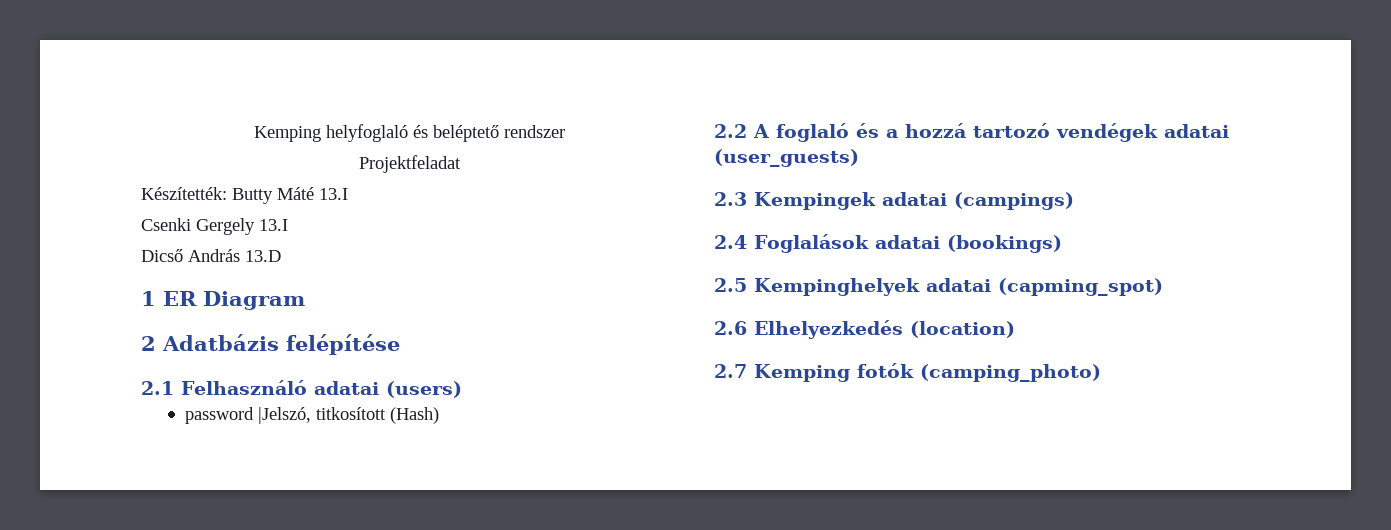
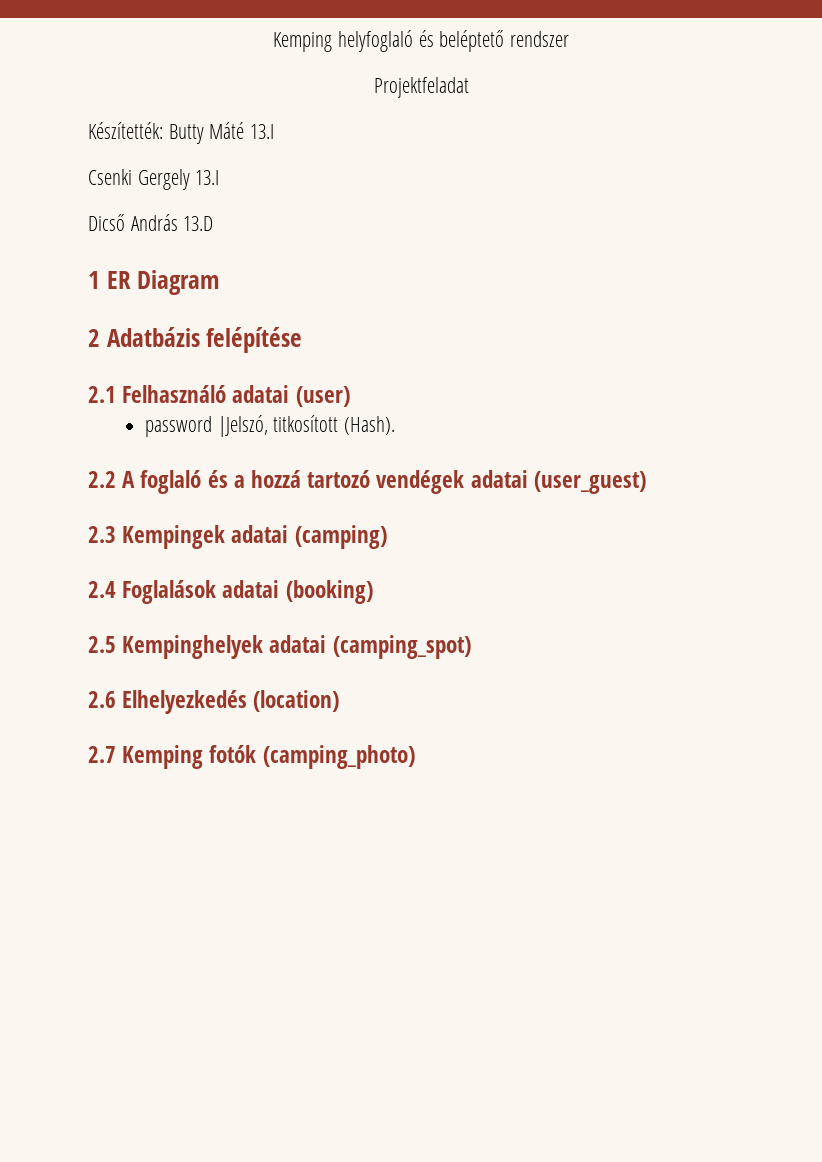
- 2.1 Felhasználó adatai (users)
+ 2.1 Felhasználó adatai (user)
- password |Jelszó, titkosított (Hash)
+ password |Jelszó, titkosított (Hash).
- 2.2 A foglaló és a hozzá tartozó vendégek adatai (user_guests)
+ 2.2 A foglaló és a hozzá tartozó vendégek adatai (user_guest)
- 2.3 Kempingek adatai (campings)
+ 2.3 Kempingek adatai (camping)
- 2.4 Foglalások adatai (bookings)
+ 2.4 Foglalások adatai (booking)
- 2.5 Kempinghelyek adatai (capming_spot)
+ 2.5 Kempinghelyek adatai (camping_spot)

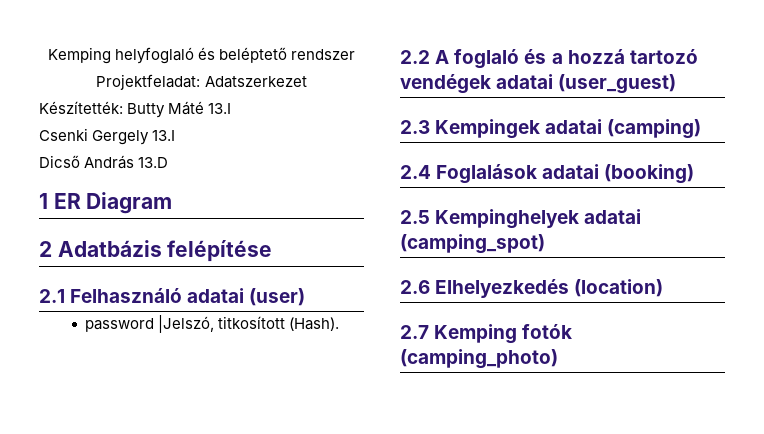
- Projektfeladat
+ Projektfeladat: Adatszerkezet

